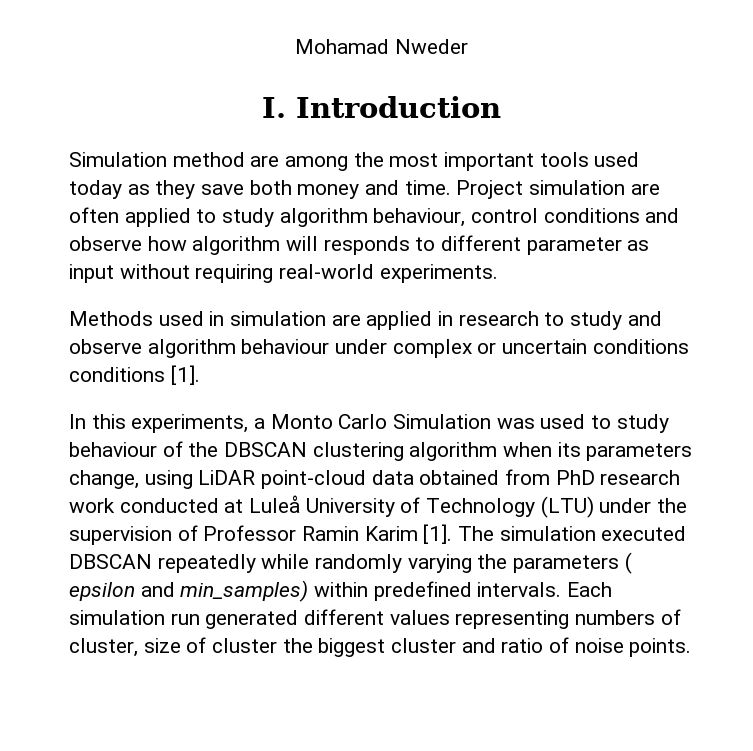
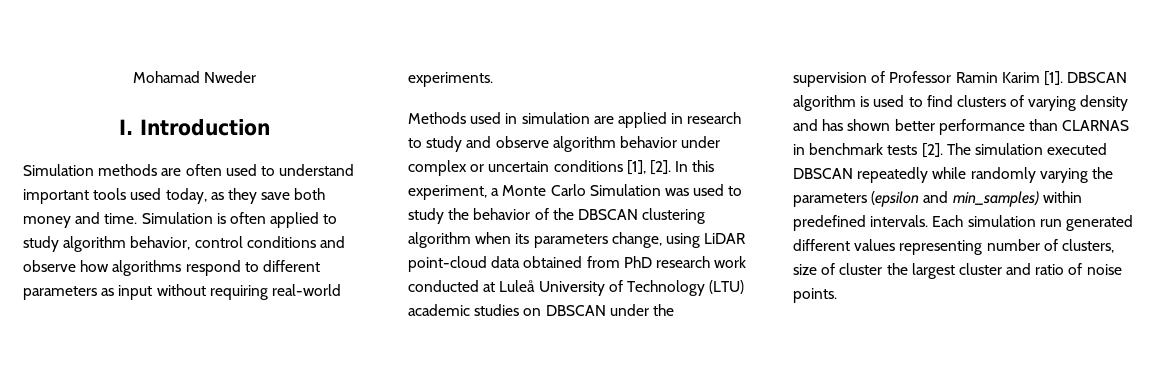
- Simulation method are among the most important tools used today as they save both money and time.
+ Simulation methods are often used to understand important tools used today, as they save both money and time.
- Project simulation are often applied to study algorithm behaviour, control conditions and observe how algorithm will responds to different parameter as input without requiring real-world experiments.
+ Simulation is often applied to study algorithm behavior, control conditions and observe how algorithms respond to different parameters as input without requiring real-world experiments.
- Methods used in simulation are applied in research to study and observe algorithm behaviour under complex or uncertain conditions conditions [1].
- In this experiments, a Monto Carlo Simulation was used to study behaviour of the DBSCAN clustering algorithm when its parameters change, using LiDAR point-cloud data obtained from PhD research work conducted at Luleå University of Technology (LTU) under the supervision of Professor Ramin Karim [1].
+ Methods used in simulation are applied in research to study and observe algorithm behavior under complex or uncertain conditions [1], [2]. In this experiment, a Monte Carlo Simulation was used to study the behavior of the DBSCAN clustering algorithm when its parameters change, using LiDAR point-cloud data obtained from PhD research work conducted at Luleå University of Technology (LTU) academic studies on DBSCAN under the supervision of Professor Ramin Karim [1].
+ DBSCAN algorithm is used to find clusters of varying density and has shown better performance than CLARNAS in benchmark tests [2].
- The simulation executed DBSCAN repeatedly while randomly varying the parameters ( epsilon and min_samples) within predefined intervals.
+ The simulation executed DBSCAN repeatedly while randomly varying the parameters (epsilon and min_samples) within predefined intervals.
- Each simulation run generated different values representing numbers of cluster, size of cluster the biggest cluster and ratio of noise points.
+ Each simulation run generated different values representing number of clusters, size of cluster the largest cluster and ratio of noise points.

